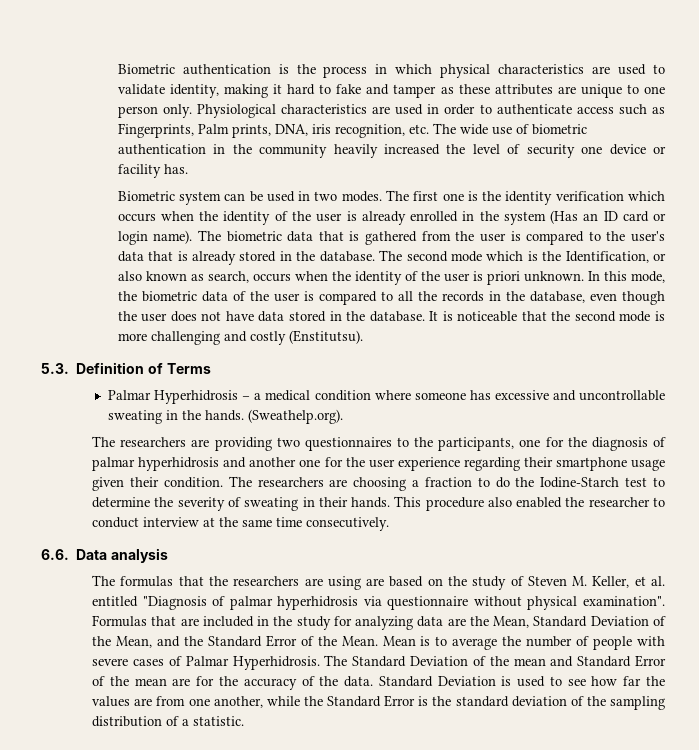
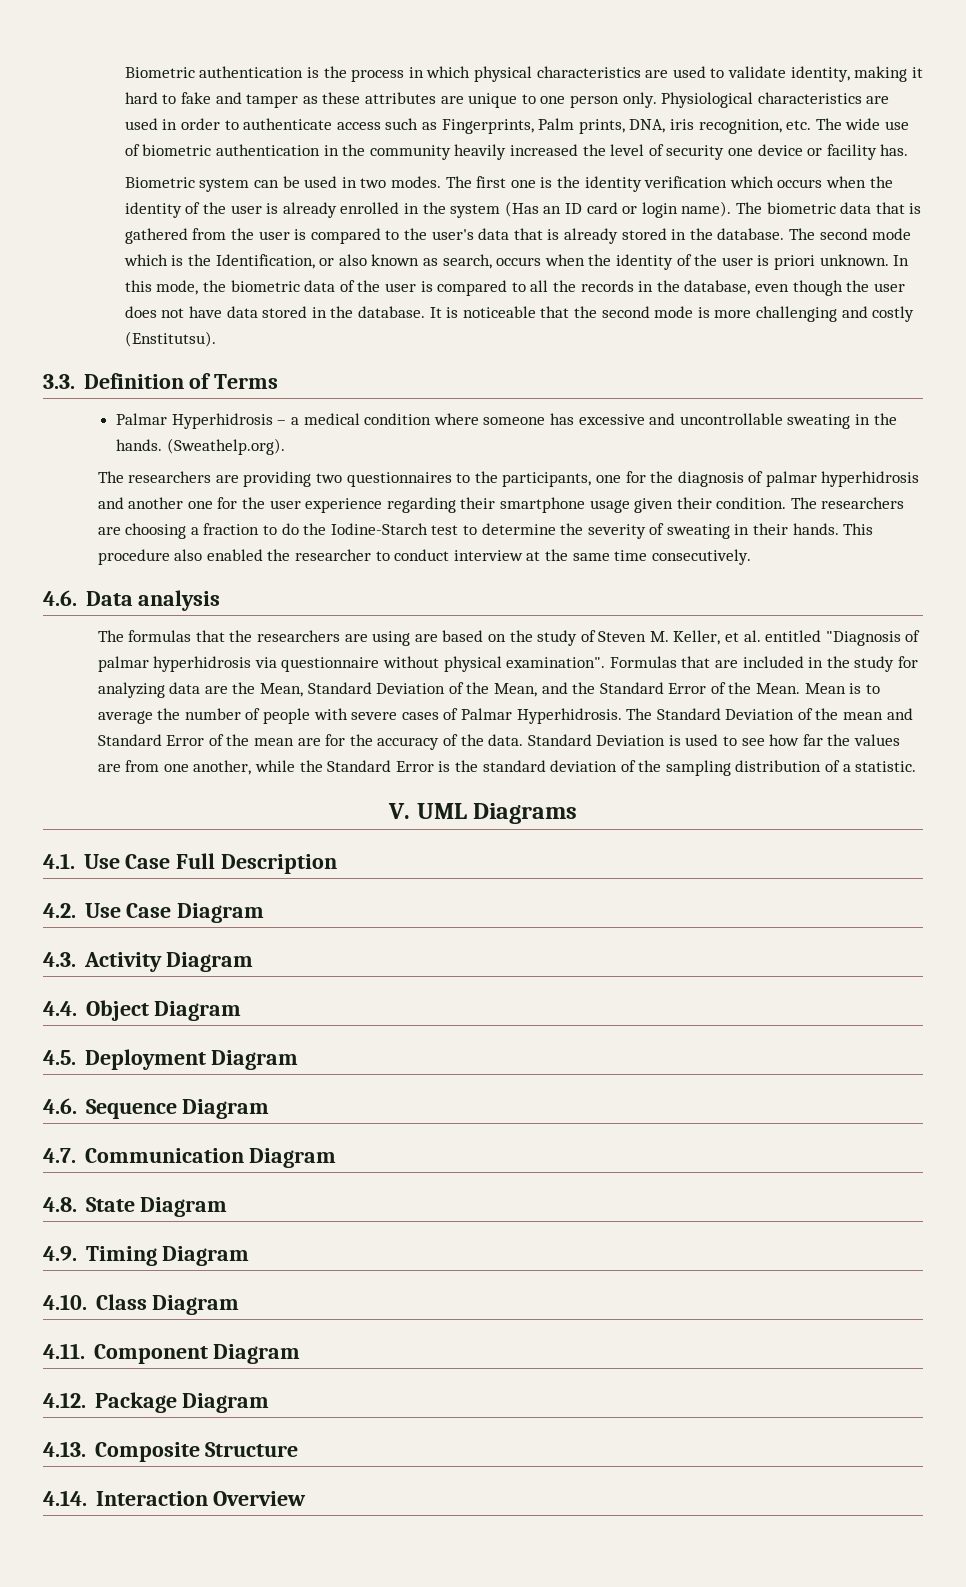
- 5.3. Definition of Terms
+ 3.3. Definition of Terms
- 6.6. Data analysis
+ 4.6. Data analysis
+ V. UML Diagrams
+ 4.1. Use Case Full Description
+ 4.2. Use Case Diagram
+ 4.3. Activity Diagram
+ 4.4. Object Diagram
+ 4.5. Deployment Diagram
+ 4.6. Sequence Diagram
+ 4.7. Communication Diagram
+ 4.8. State Diagram
+ 4.9. Timing Diagram
+ 4.10. Class Diagram
+ 4.11. Component Diagram
+ 4.12. Package Diagram
+ 4.13. Composite Structure
+ 4.14. Interaction Overview

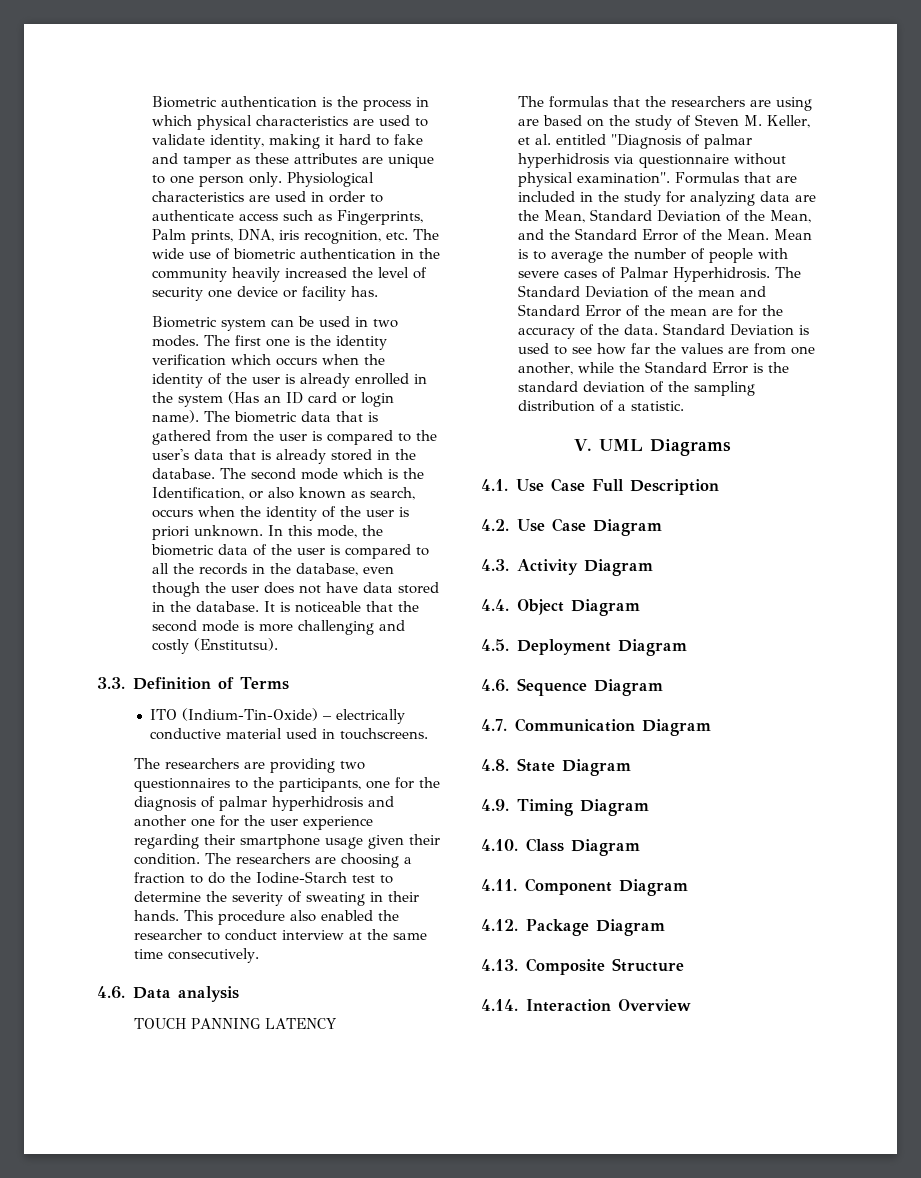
- Palmar Hyperhidrosis – a medical condition where someone has excessive and uncontrollable sweating in the hands. (Sweathelp.org).
+ ITO (Indium-Tin-Oxide) – electrically conductive material used in touchscreens.
+ TOUCH PANNING LATENCY

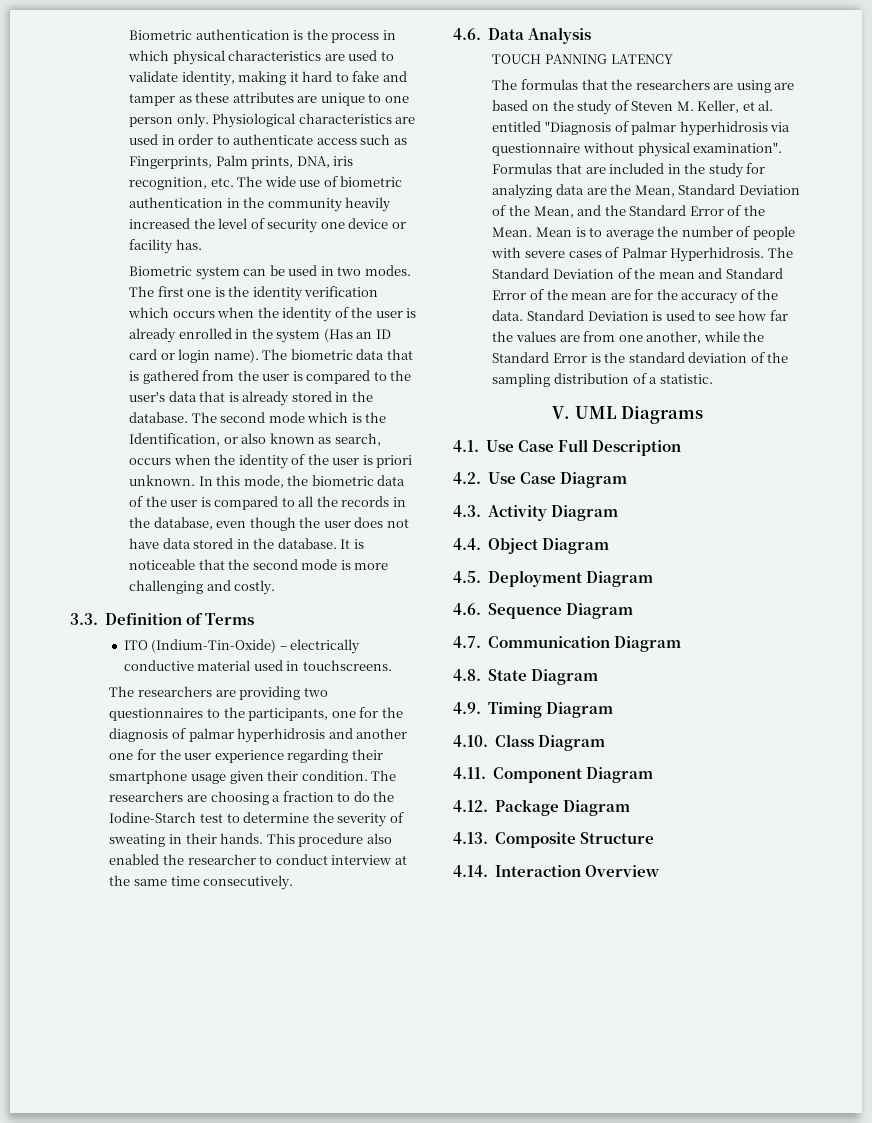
- It is noticeable that the second mode is more challenging and costly (Enstitutsu).
+ It is noticeable that the second mode is more challenging and costly.
- 4.6. Data analysis
+ 4.6. Data Analysis

